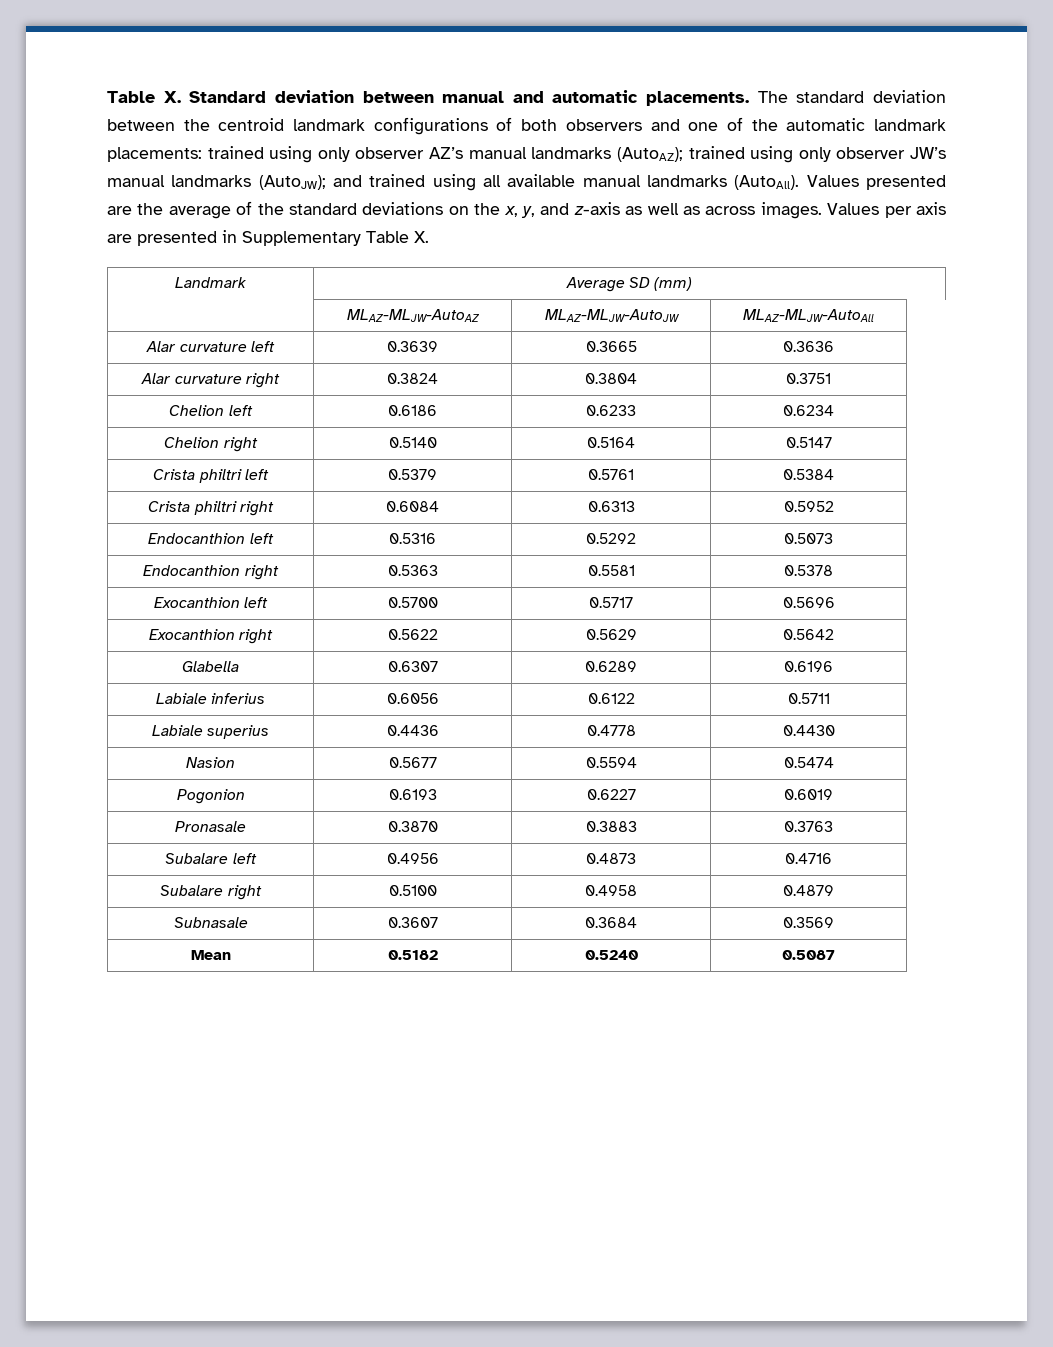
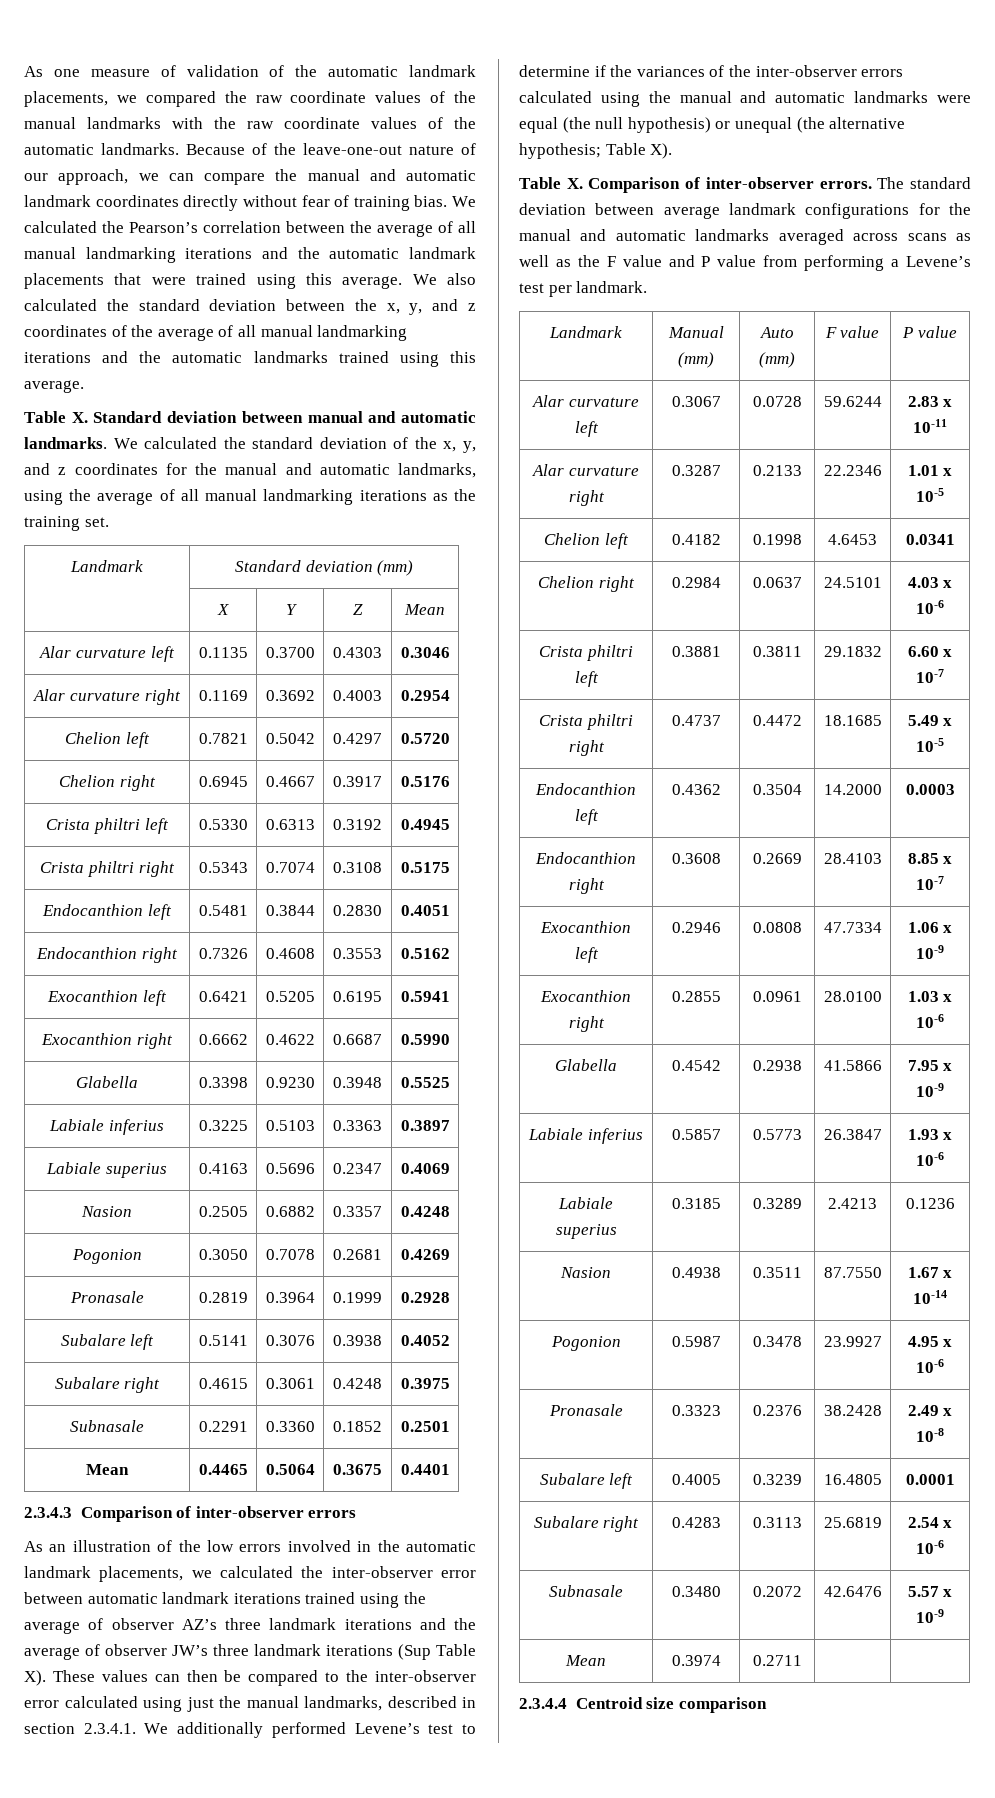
+ As one measure of validation of the automatic landmark placements, we compared the raw coordinate values of the manual landmarks with the raw coordinate values of the automatic landmarks. Because of the leave-one-out nature of our approach, we can compare the manual and automatic landmark coordinates directly without fear of training bias. We calculated the Pearson’s correlation between the average of all manual landmarking iterations and the automatic landmark placements that were trained using this average. We also calculated the standard deviation between the x, y, and z coordinates of the average of all manual landmarking iterations and the automatic landmarks trained using this average.
- Table X. Standard deviation between manual and automatic placements. The standard deviation between the centroid landmark configurations of both observers and one of the automatic landmark placements: trained using only observer AZ’s manual landmarks (AutoAZ); trained using only observer JW’s manual landmarks (AutoJW); and trained using all available manual landmarks (AutoAll). Values presented are the average of the standard deviations on the x, y, and z-axis as well as across images. Values per axis are presented in Supplementary Table X.
- Landmark | Average SD (mm)
+ Table X. Standard deviation between manual and automatic landmarks. We calculated the standard deviation of the x, y, and z coordinates for the manual and automatic landmarks, using the average of all manual landmarking iterations as the training set.
+ Landmark | Standard deviation (mm)
- | MLAZ-MLJW-AutoAZ | MLAZ-MLJW-AutoJW | MLAZ-MLJW-AutoAll
- Alar curvature left | 0.3639 | 0.3665 | 0.3636
- Alar curvature right | 0.3824 | 0.3804 | 0.3751
- Chelion left | 0.6186 | 0.6233 | 0.6234
- Chelion right | 0.5140 | 0.5164 | 0.5147
- Crista philtri left | 0.5379 | 0.5761 | 0.5384
- Crista philtri right | 0.6084 | 0.6313 | 0.5952
- Endocanthion left | 0.5316 | 0.5292 | 0.5073
- Endocanthion right | 0.5363 | 0.5581 | 0.5378
- Exocanthion left | 0.5700 | 0.5717 | 0.5696
- Exocanthion right | 0.5622 | 0.5629 | 0.5642
- Glabella | 0.6307 | 0.6289 | 0.6196
- Labiale inferius | 0.6056 | 0.6122 | 0.5711
- Labiale superius | 0.4436 | 0.4778 | 0.4430
- Nasion | 0.5677 | 0.5594 | 0.5474
- Pogonion | 0.6193 | 0.6227 | 0.6019
- Pronasale | 0.3870 | 0.3883 | 0.3763
- Subalare left | 0.4956 | 0.4873 | 0.4716
- Subalare right | 0.5100 | 0.4958 | 0.4879
- Subnasale | 0.3607 | 0.3684 | 0.3569
- Mean | 0.5182 | 0.5240 | 0.5087
+ | X | Y | Z | Mean
+ Alar curvature left | 0.1135 | 0.3700 | 0.4303 | 0.3046
+ Alar curvature right | 0.1169 | 0.3692 | 0.4003 | 0.2954
+ Chelion left | 0.7821 | 0.5042 | 0.4297 | 0.5720
+ Chelion right | 0.6945 | 0.4667 | 0.3917 | 0.5176
+ Crista philtri left | 0.5330 | 0.6313 | 0.3192 | 0.4945
+ Crista philtri right | 0.5343 | 0.7074 | 0.3108 | 0.5175
+ Endocanthion left | 0.5481 | 0.3844 | 0.2830 | 0.4051
+ Endocanthion right | 0.7326 | 0.4608 | 0.3553 | 0.5162
+ Exocanthion left | 0.6421 | 0.5205 | 0.6195 | 0.5941
+ Exocanthion right | 0.6662 | 0.4622 | 0.6687 | 0.5990
+ Glabella | 0.3398 | 0.9230 | 0.3948 | 0.5525
+ Labiale inferius | 0.3225 | 0.5103 | 0.3363 | 0.3897
+ Labiale superius | 0.4163 | 0.5696 | 0.2347 | 0.4069
+ Nasion | 0.2505 | 0.6882 | 0.3357 | 0.4248
+ Pogonion | 0.3050 | 0.7078 | 0.2681 | 0.4269
+ Pronasale | 0.2819 | 0.3964 | 0.1999 | 0.2928
+ Subalare left | 0.5141 | 0.3076 | 0.3938 | 0.4052
+ Subalare right | 0.4615 | 0.3061 | 0.4248 | 0.3975
+ Subnasale | 0.2291 | 0.3360 | 0.1852 | 0.2501
+ Mean | 0.4465 | 0.5064 | 0.3675 | 0.4401
+ 2.3.4.3 Comparison of inter-observer errors
+ As an illustration of the low errors involved in the automatic landmark placements, we calculated the inter-observer error between automatic landmark iterations trained using the average of observer AZ’s three landmark iterations and the average of observer JW’s three landmark iterations (Sup Table X). These values can then be compared to the inter-observer error calculated using just the manual landmarks, described in section 2.3.4.1. We additionally performed Levene’s test to determine if the variances of the inter-observer errors calculated using the manual and automatic landmarks were equal (the null hypothesis) or unequal (the alternative hypothesis; Table X).
+ Table X. Comparison of inter-observer errors. The standard deviation between average landmark configurations for the manual and automatic landmarks averaged across scans as well as the F value and P value from performing a Levene’s test per landmark.
+ Landmark | Manual (mm) | Auto (mm) | F value | P value
+ Alar curvature left | 0.3067 | 0.0728 | 59.6244 | 2.83 x 10-11
+ Alar curvature right | 0.3287 | 0.2133 | 22.2346 | 1.01 x 10-5
+ Chelion left | 0.4182 | 0.1998 | 4.6453 | 0.0341
+ Chelion right | 0.2984 | 0.0637 | 24.5101 | 4.03 x 10-6
+ Crista philtri left | 0.3881 | 0.3811 | 29.1832 | 6.60 x 10-7
+ Crista philtri right | 0.4737 | 0.4472 | 18.1685 | 5.49 x 10-5
+ Endocanthion left | 0.4362 | 0.3504 | 14.2000 | 0.0003
+ Endocanthion right | 0.3608 | 0.2669 | 28.4103 | 8.85 x 10-7
+ Exocanthion left | 0.2946 | 0.0808 | 47.7334 | 1.06 x 10-9
+ Exocanthion right | 0.2855 | 0.0961 | 28.0100 | 1.03 x 10-6
+ Glabella | 0.4542 | 0.2938 | 41.5866 | 7.95 x 10-9
+ Labiale inferius | 0.5857 | 0.5773 | 26.3847 | 1.93 x 10-6
+ Labiale superius | 0.3185 | 0.3289 | 2.4213 | 0.1236
+ Nasion | 0.4938 | 0.3511 | 87.7550 | 1.67 x 10-14
+ Pogonion | 0.5987 | 0.3478 | 23.9927 | 4.95 x 10-6
+ Pronasale | 0.3323 | 0.2376 | 38.2428 | 2.49 x 10-8
+ Subalare left | 0.4005 | 0.3239 | 16.4805 | 0.0001
+ Subalare right | 0.4283 | 0.3113 | 25.6819 | 2.54 x 10-6
+ Subnasale | 0.3480 | 0.2072 | 42.6476 | 5.57 x 10-9
+ Mean | 0.3974 | 0.2711 | |
+ 2.3.4.4 Centroid size comparison

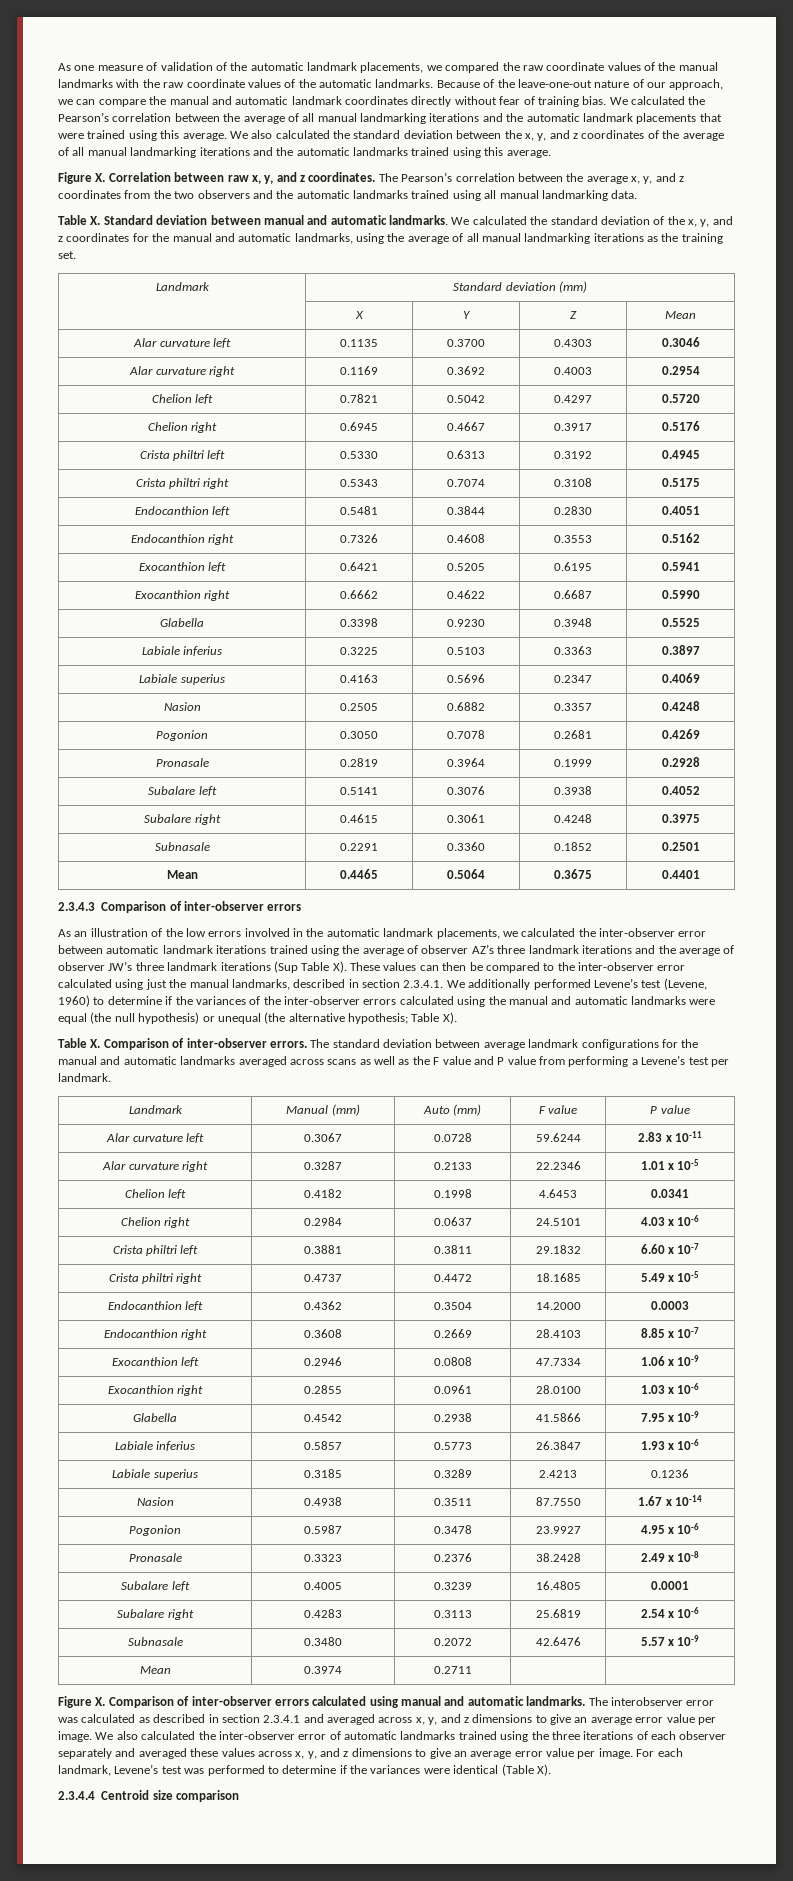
+ Figure X. Correlation between raw x, y, and z coordinates. The Pearson’s correlation between the average x, y, and z coordinates from the two observers and the automatic landmarks trained using all manual landmarking data.
- As an illustration of the low errors involved in the automatic landmark placements, we calculated the inter-observer error between automatic landmark iterations trained using the average of observer AZ’s three landmark iterations and the average of observer JW’s three landmark iterations (Sup Table X). These values can then be compared to the inter-observer error calculated using just the manual landmarks, described in section 2.3.4.1. We additionally performed Levene’s test to determine if the variances of the inter-observer errors calculated using the manual and automatic landmarks were equal (the null hypothesis) or unequal (the alternative hypothesis;
+ As an illustration of the low errors involved in the automatic landmark placements, we calculated the inter-observer error between automatic landmark iterations trained using the average of observer AZ’s three landmark iterations and the average of observer JW’s three landmark iterations (Sup Table X). These values can then be compared to the inter-observer error calculated using just the manual landmarks, described in section 2.3.4.1. We additionally performed Levene’s test (Levene, 1960) to determine if the variances of the inter-observer errors calculated using the manual and automatic landmarks were equal (the null hypothesis) or unequal (the alternative hypothesis;
+ Figure X. Comparison of inter-observer errors calculated using manual and automatic landmarks. The interobserver error was calculated as described in section 2.3.4.1 and averaged across x, y, and z dimensions to give an average error value per image. We also calculated the inter-observer error of automatic landmarks trained using the three iterations of each observer separately and averaged these values across x, y, and z dimensions to give an average error value per image. For each landmark, Levene’s test was performed to determine if the variances were identical (Table X).

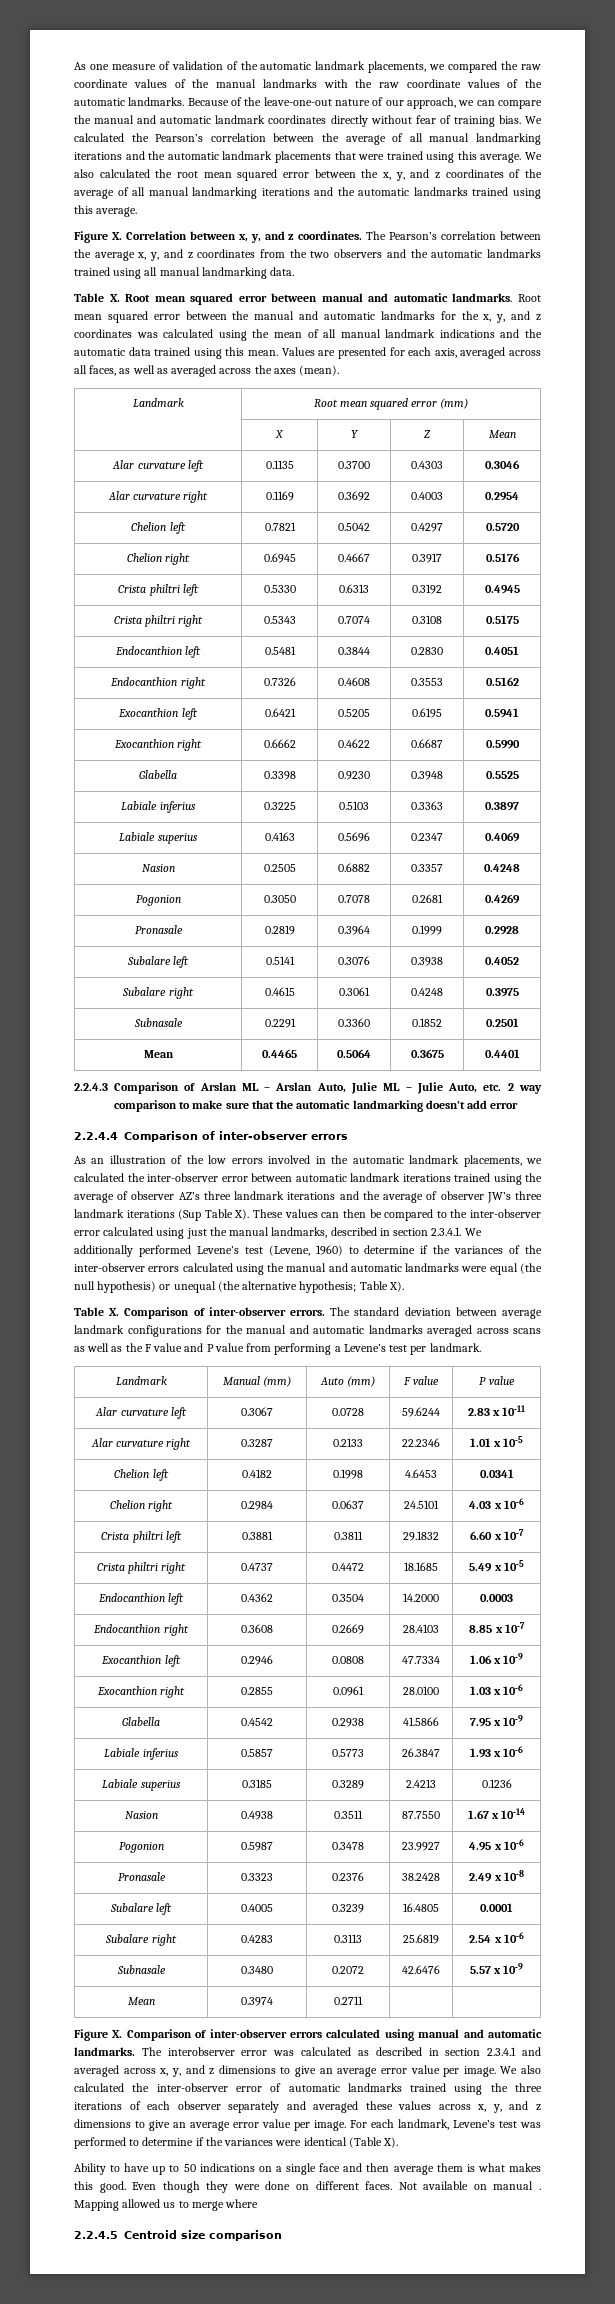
- We also calculated the standard deviation between the x, y, and z coordinates of the average of all manual landmarking iterations and the automatic landmarks trained using this average.
+ We also calculated the root mean squared error between the x, y, and z coordinates of the average of all manual landmarking iterations and the automatic landmarks trained using this average.
- Figure X. Correlation between raw x, y, and z coordinates.
+ Figure X. Correlation between x, y, and z coordinates.
- Table X. Standard deviation between manual and automatic landmarks.
+ Table X. Root mean squared error between manual and automatic landmarks.
- We calculated the standard deviation of the x, y, and z coordinates for the manual and automatic landmarks, using the average of all manual landmarking iterations as the training set.
- Landmark | Standard deviation (mm)
+ Root mean squared error between the manual and automatic landmarks for the x, y, and z coordinates was calculated using the mean of all manual landmark indications and the automatic data trained using this mean. Values are presented for each axis, averaged across all faces, as well as averaged across the axes (mean).
+ Landmark | Root mean squared error (mm)
- 2.3.4.3 Comparison of inter-observer errors
+ 2.2.4.3 Comparison of Arslan ML – Arslan Auto, Julie ML – Julie Auto, etc. 2 way comparison to make sure that the automatic landmarking doesn’t add error
+ 2.2.4.4 Comparison of inter-observer errors
- 2.3.4.4 Centroid size comparison
+ Ability to have up to 50 indications on a single face and then average them is what makes this good. Even though they were done on different faces. Not available on manual . Mapping allowed us to merge where
+ 2.2.4.5 Centroid size comparison

